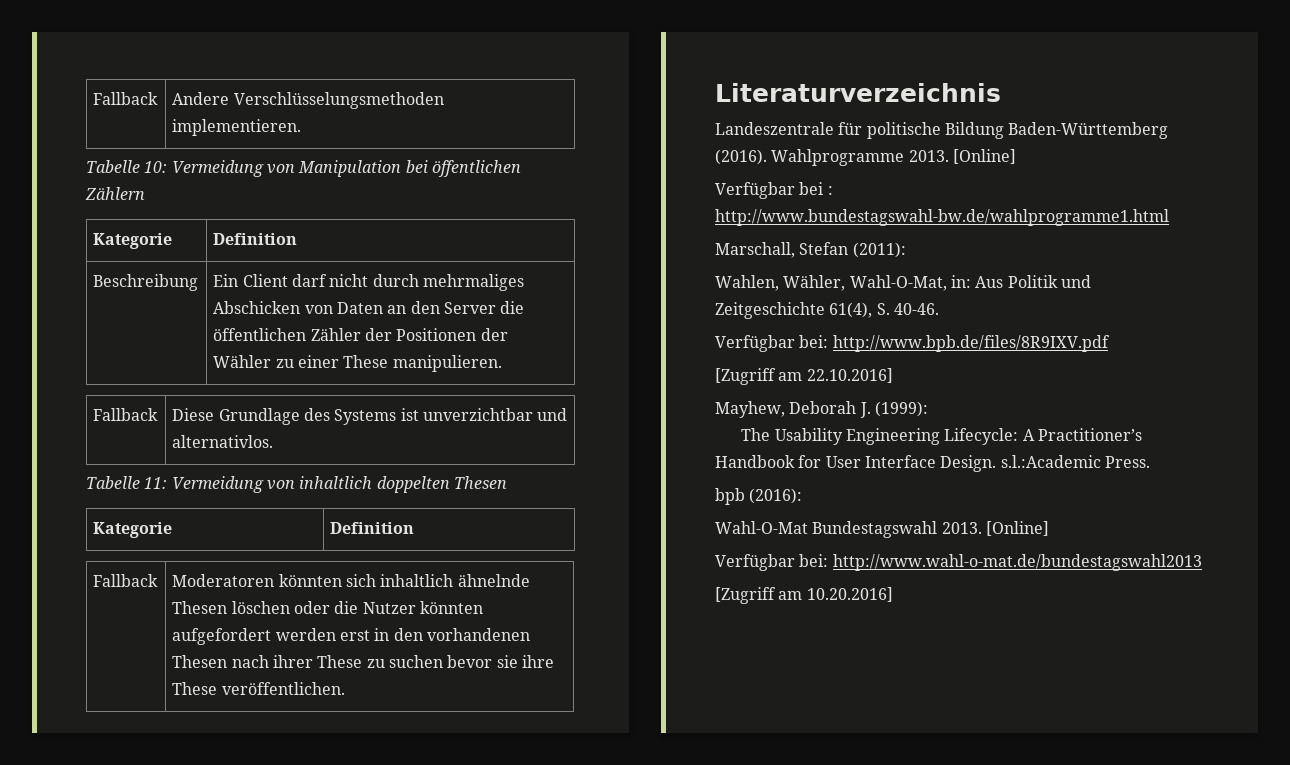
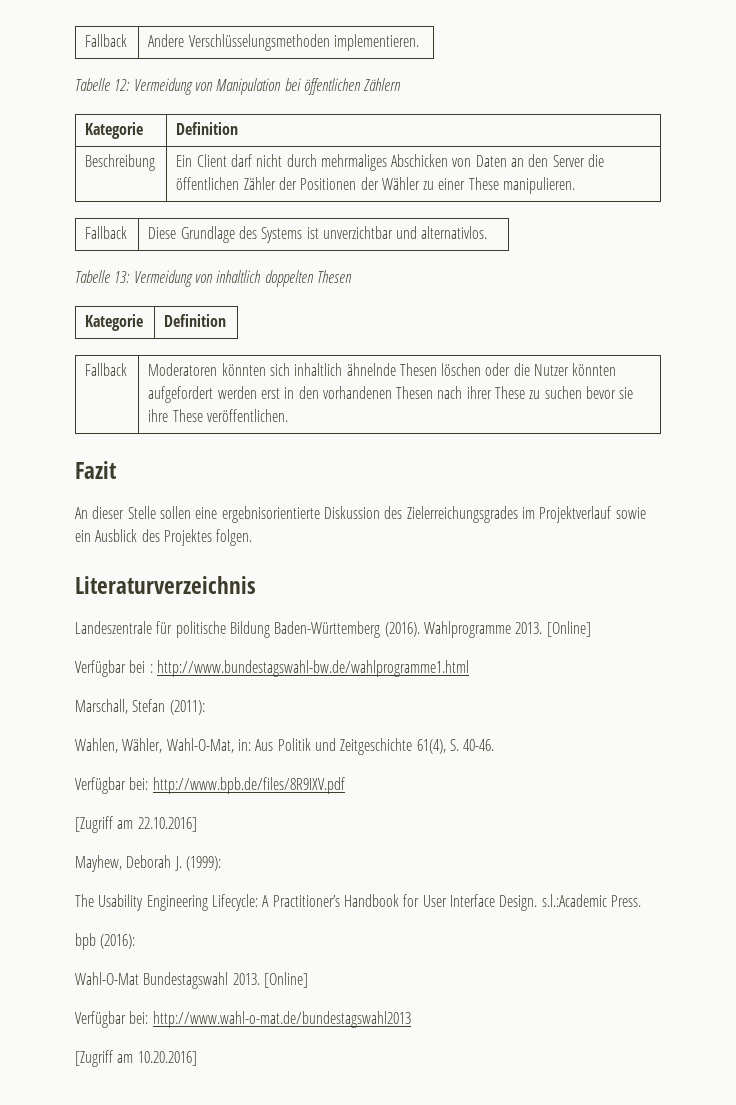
- Tabelle 10: Vermeidung von Manipulation bei öffentlichen Zählern
+ Tabelle 12: Vermeidung von Manipulation bei öffentlichen Zählern
- Tabelle 11: Vermeidung von inhaltlich doppelten Thesen
+ Tabelle 13: Vermeidung von inhaltlich doppelten Thesen
+ Fazit
+ An dieser Stelle sollen eine ergebnisorientierte Diskussion des Zielerreichungsgrades im Projektverlauf sowie ein Ausblick des Projektes folgen.

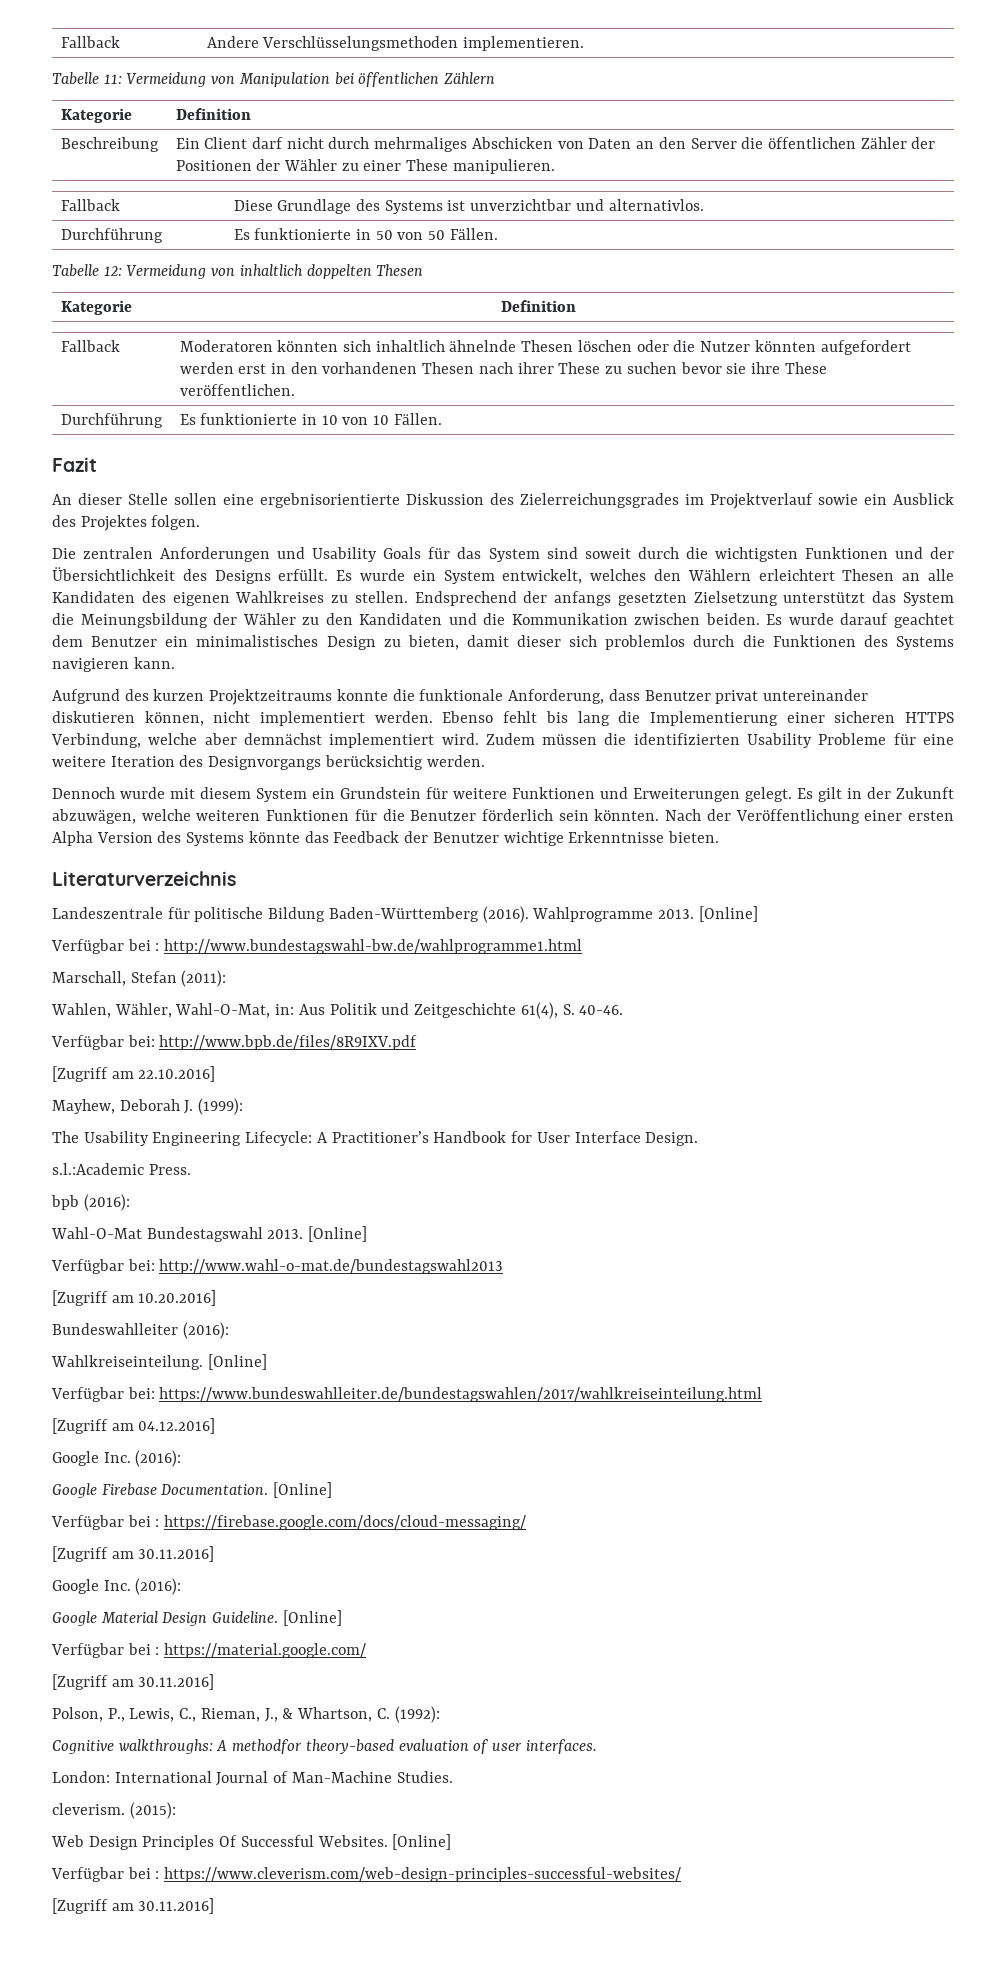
- Tabelle 12: Vermeidung von Manipulation bei öffentlichen Zählern
+ Tabelle 11: Vermeidung von Manipulation bei öffentlichen Zählern
- Tabelle 13: Vermeidung von inhaltlich doppelten Thesen
+ Durchführung | Es funktionierte in 50 von 50 Fällen.
+ Tabelle 12: Vermeidung von inhaltlich doppelten Thesen
+ Durchführung | Es funktionierte in 10 von 10 Fällen.
+ Die zentralen Anforderungen und Usability Goals für das System sind soweit durch die wichtigsten Funktionen und der Übersichtlichkeit des Designs erfüllt. Es wurde ein System entwickelt, welches den Wählern erleichtert Thesen an alle Kandidaten des eigenen Wahlkreises zu stellen. Endsprechend der anfangs gesetzten Zielsetzung unterstützt das System die Meinungsbildung der Wähler zu den Kandidaten und die Kommunikation zwischen beiden. Es wurde darauf geachtet dem Benutzer ein minimalistisches Design zu bieten, damit dieser sich problemlos durch die Funktionen des Systems navigieren kann.
+ Aufgrund des kurzen Projektzeitraums konnte die funktionale Anforderung, dass Benutzer privat untereinander diskutieren können, nicht implementiert werden. Ebenso fehlt bis lang die Implementierung einer sicheren HTTPS Verbindung, welche aber demnächst implementiert wird. Zudem müssen die identifizierten Usability Probleme für eine weitere Iteration des Designvorgangs berücksichtig werden.
+ Dennoch wurde mit diesem System ein Grundstein für weitere Funktionen und Erweiterungen gelegt. Es gilt in der Zukunft abzuwägen, welche weiteren Funktionen für die Benutzer förderlich sein könnten. Nach der Veröffentlichung einer ersten Alpha Version des Systems könnte das Feedback der Benutzer wichtige Erkenntnisse bieten.
- The Usability Engineering Lifecycle: A Practitioner’s Handbook for User Interface Design. s.l.:Academic Press.
+ The Usability Engineering Lifecycle: A Practitioner’s Handbook for User Interface Design.
+ s.l.:Academic Press.
+ Bundeswahlleiter (2016):
+ Wahlkreiseinteilung. [Online]
+ Verfügbar bei: https://www.bundeswahlleiter.de/bundestagswahlen/2017/wahlkreiseinteilung.html
+ [Zugriff am 04.12.2016]
+ Google Inc. (2016):
+ Google Firebase Documentation. [Online]
+ Verfügbar bei : https://firebase.google.com/docs/cloud-messaging/
+ [Zugriff am 30.11.2016]
+ Google Inc. (2016):
+ Google Material Design Guideline. [Online]
+ Verfügbar bei : https://material.google.com/
+ [Zugriff am 30.11.2016]
+ Polson, P., Lewis, C., Rieman, J., & Whartson, C. (1992):
+ Cognitive walkthroughs: A methodfor theory-based evaluation of user interfaces.
+ London: International Journal of Man-Machine Studies.
+ cleverism. (2015):
+ Web Design Principles Of Successful Websites. [Online]
+ Verfügbar bei : https://www.cleverism.com/web-design-principles-successful-websites/
+ [Zugriff am 30.11.2016]

